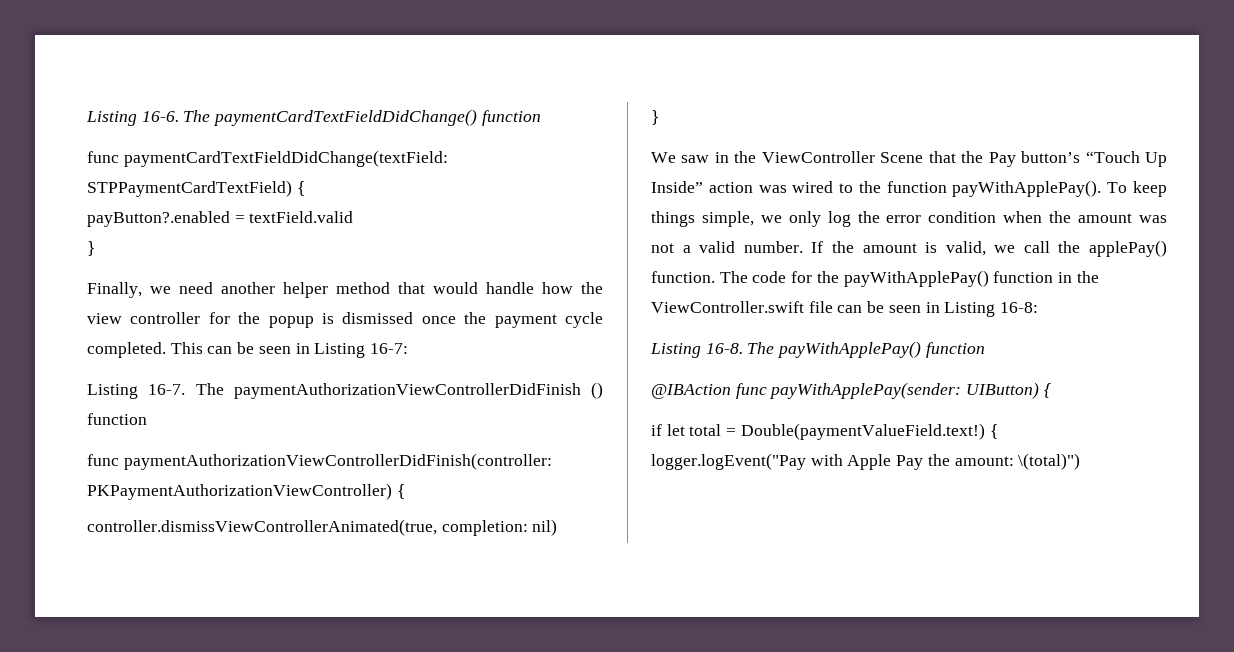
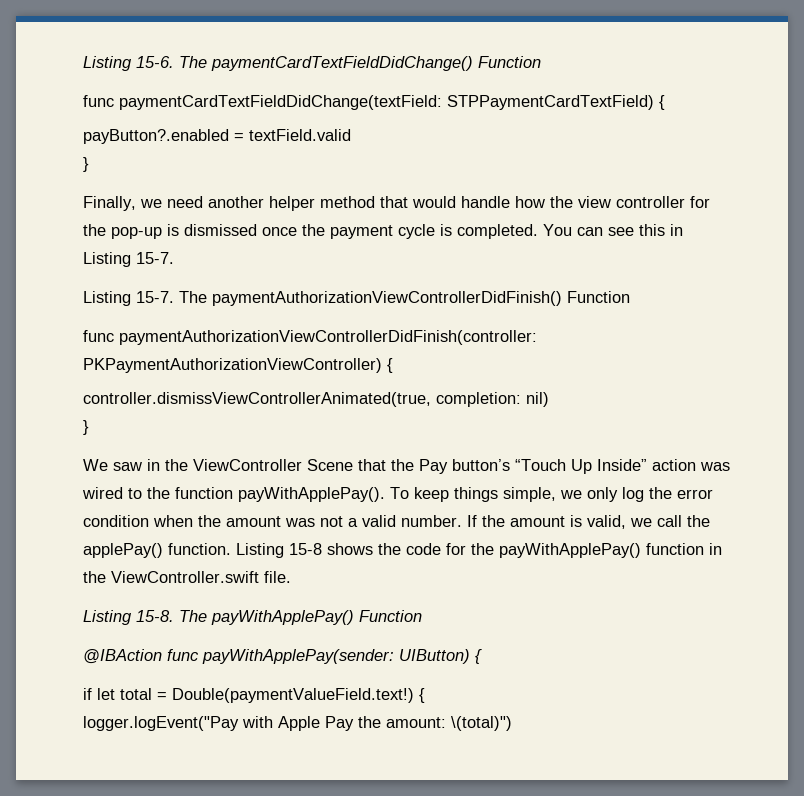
- Listing 16-6.
+ Listing 15-6.
- The paymentCardTextFieldDidChange() function
+ The paymentCardTextFieldDidChange() Function
- Finally, we need another helper method that would handle how the view controller for the popup is dismissed once the payment cycle completed. This can be seen in Listing 16-7:
- Listing 16-7. The paymentAuthorizationViewControllerDidFinish () function
+ Finally, we need another helper method that would handle how the view controller for the pop-up is dismissed once the payment cycle is completed. You can see this in Listing 15-7.
+ Listing 15-7. The paymentAuthorizationViewControllerDidFinish() Function
- The code for the payWithApplePay() function in the ViewController.swift file can be seen in Listing 16-8:
- Listing 16-8.
+ Listing 15-8 shows the code for the payWithApplePay() function in the ViewController.swift file.
+ Listing 15-8.
- The payWithApplePay() function
+ The payWithApplePay() Function

